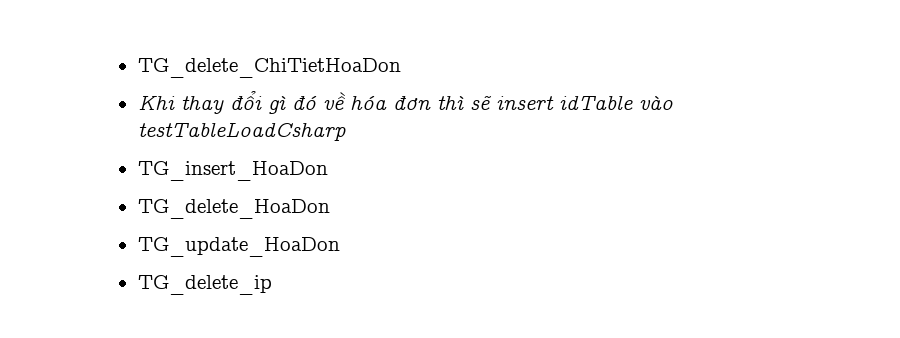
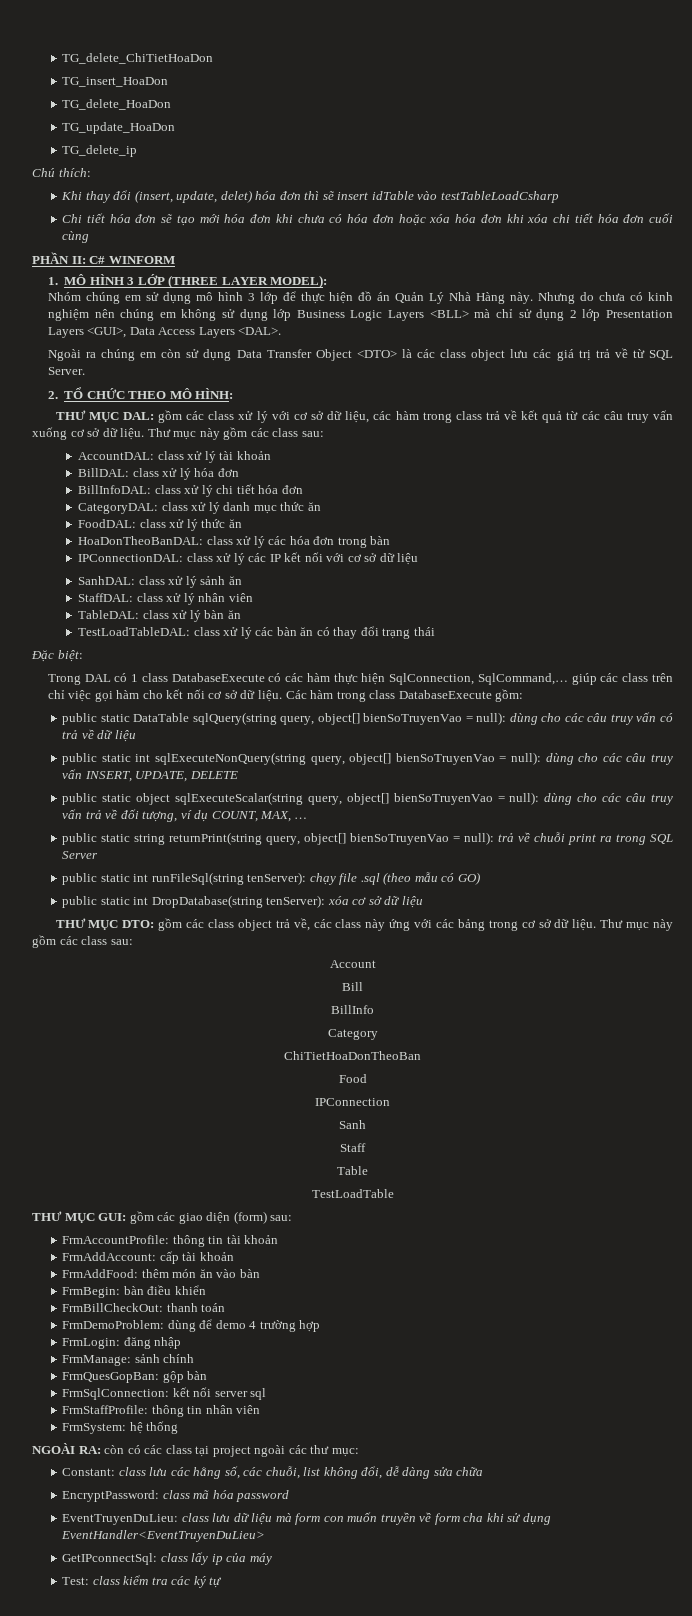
+ TG_insert_HoaDon
+ TG_delete_HoaDon
+ TG_update_HoaDon
+ TG_delete_ip
+ Chú thích:
- Khi thay đổi gì đó về hóa đơn thì sẽ insert idTable vào testTableLoadCsharp
+ Khi thay đổi (insert, update, delet) hóa đơn thì sẽ insert idTable vào testTableLoadCsharp
- TG_insert_HoaDon
- TG_delete_HoaDon
- TG_update_HoaDon
- TG_delete_ip
+ Chi tiết hóa đơn sẽ tạo mới hóa đơn khi chưa có hóa đơn hoặc xóa hóa đơn khi xóa chi tiết hóa đơn cuối cùng
+ PHẦN II: C# WINFORM
+ 1. MÔ HÌNH 3 LỚP (THREE LAYER MODEL):
+ Nhóm chúng em sử dụng mô hình 3 lớp để thực hiện đồ án Quản Lý Nhà Hàng này. Nhưng do chưa có kinh nghiệm nên chúng em không sử dụng lớp Business Logic Layers <BLL> mà chỉ sử dụng 2 lớp Presentation Layers <GUI>, Data Access Layers <DAL>.
+ Ngoài ra chúng em còn sử dụng Data Transfer Object <DTO> là các class object lưu các giá trị trả về từ SQL Server.
+ 2. TỔ CHỨC THEO MÔ HÌNH:
+ THƯ MỤC DAL: gồm các class xử lý với cơ sở dữ liệu, các hàm trong class trả về kết quả từ các câu truy vấn xuống cơ sở dữ liệu. Thư mục này gồm các class sau:
+ AccountDAL: class xử lý tài khoản
+ BillDAL: class xử lý hóa đơn
+ BillInfoDAL: class xử lý chi tiết hóa đơn
+ CategoryDAL: class xử lý danh mục thức ăn
+ FoodDAL: class xử lý thức ăn
+ HoaDonTheoBanDAL: class xử lý các hóa đơn trong bàn
+ IPConnectionDAL: class xử lý các IP kết nối với cơ sở dữ liệu
+ SanhDAL: class xử lý sảnh ăn
+ StaffDAL: class xử lý nhân viên
+ TableDAL: class xử lý bàn ăn
+ TestLoadTableDAL: class xử lý các bàn ăn có thay đổi trạng thái
+ Đặc biệt:
+ Trong DAL có 1 class DatabaseExecute có các hàm thực hiện SqlConnection, SqlCommand,… giúp các class trên chỉ việc gọi hàm cho kết nối cơ sở dữ liệu. Các hàm trong class DatabaseExecute gồm:
+ public static DataTable sqlQuery(string query, object[] bienSoTruyenVao = null): dùng cho các câu truy vấn có trả về dữ liệu
+ public static int sqlExecuteNonQuery(string query, object[] bienSoTruyenVao = null): dùng cho các câu truy vấn INSERT, UPDATE, DELETE
+ public static object sqlExecuteScalar(string query, object[] bienSoTruyenVao = null): dùng cho các câu truy vấn trả về đối tượng, ví dụ COUNT, MAX, …
+ public static string returnPrint(string query, object[] bienSoTruyenVao = null): trả về chuỗi print ra trong SQL Server
+ public static int runFileSql(string tenServer): chạy file .sql (theo mẫu có GO)
+ public static int DropDatabase(string tenServer): xóa cơ sở dữ liệu
+ THƯ MỤC DTO: gồm các class object trả về, các class này ứng với các bảng trong cơ sở dữ liệu. Thư mục này gồm các class sau:
+ Account
+ Bill
+ BillInfo
+ Category
+ ChiTietHoaDonTheoBan
+ Food
+ IPConnection
+ Sanh
+ Staff
+ Table
+ TestLoadTable
+ THƯ MỤC GUI: gồm các giao diện (form) sau:
+ FrmAccountProfile: thông tin tài khoản
+ FrmAddAccount: cấp tài khoản
+ FrmAddFood: thêm món ăn vào bàn
+ FrmBegin: bàn điều khiển
+ FrmBillCheckOut: thanh toán
+ FrmDemoProblem: dùng để demo 4 trường hợp
+ FrmLogin: đăng nhập
+ FrmManage: sảnh chính
+ FrmQuesGopBan: gộp bàn
+ FrmSqlConnection: kết nối server sql
+ FrmStaffProfile: thông tin nhân viên
+ FrmSystem: hệ thống
+ NGOÀI RA: còn có các class tại project ngoài các thư mục:
+ Constant: class lưu các hằng số, các chuỗi, list không đổi, dễ dàng sửa chữa
+ EncryptPassword: class mã hóa password
+ EventTruyenDuLieu: class lưu dữ liệu mà form con muốn truyền về form cha khi sử dụng EventHandler<EventTruyenDuLieu>
+ GetIPconnectSql: class lấy ip của máy
+ Test: class kiểm tra các ký tự

